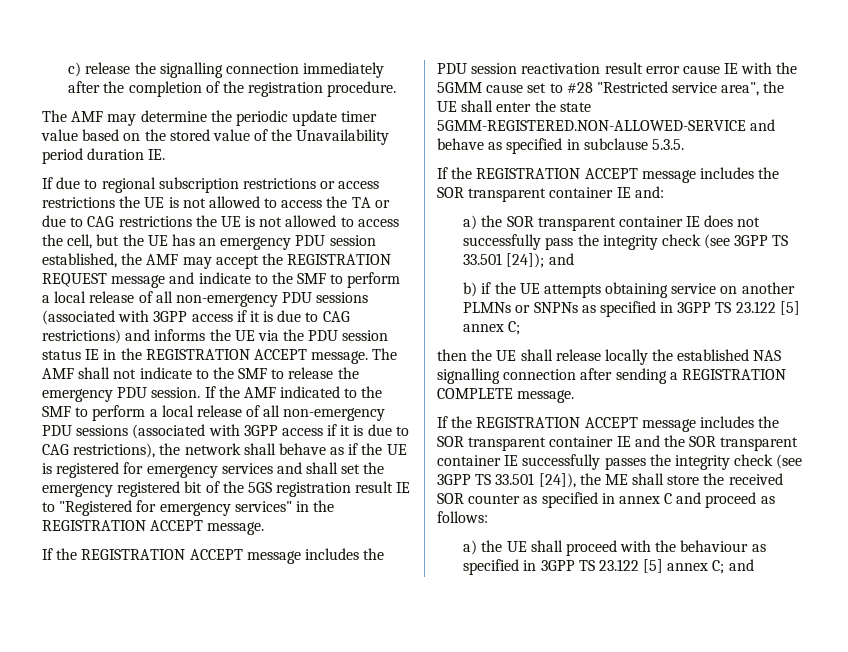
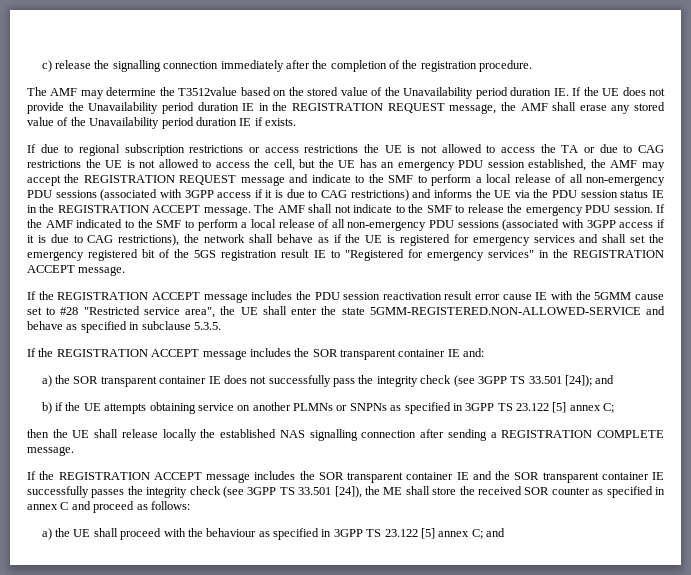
- The AMF may determine the periodic update timer value based on the stored value of the Unavailability period duration IE.
+ The AMF may determine the T3512value based on the stored value of the Unavailability period duration IE. If the UE does not provide the Unavailability period duration IE in the REGISTRATION REQUEST message, the AMF shall erase any stored value of the Unavailability period duration IE if exists.

